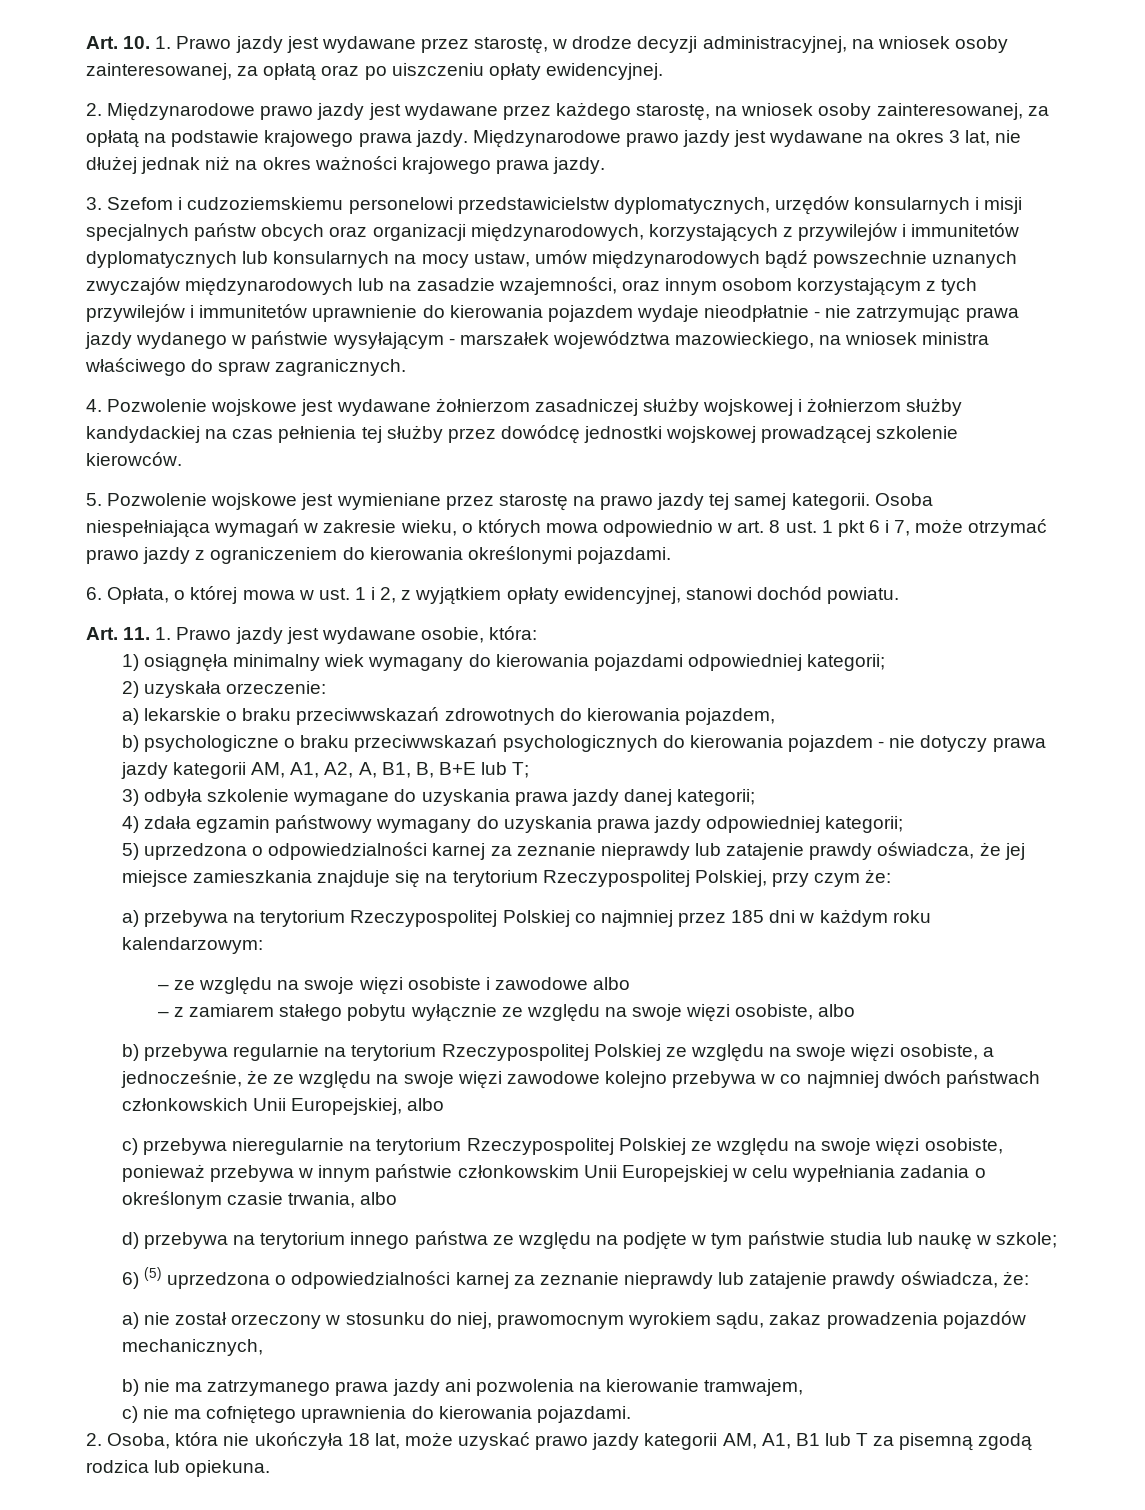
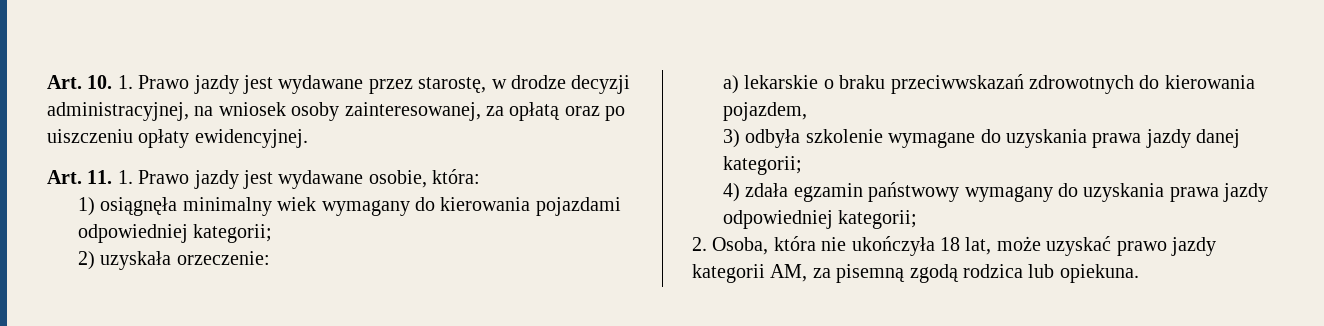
- 2. Międzynarodowe prawo jazdy jest wydawane przez każdego starostę, na wniosek osoby zainteresowanej, za opłatą na podstawie krajowego prawa jazdy. Międzynarodowe prawo jazdy jest wydawane na okres 3 lat, nie dłużej jednak niż na okres ważności krajowego prawa jazdy.
- 3. Szefom i cudzoziemskiemu personelowi przedstawicielstw dyplomatycznych, urzędów konsularnych i misji specjalnych państw obcych oraz organizacji międzynarodowych, korzystających z przywilejów i immunitetów dyplomatycznych lub konsularnych na mocy ustaw, umów międzynarodowych bądź powszechnie uznanych zwyczajów międzynarodowych lub na zasadzie wzajemności, oraz innym osobom korzystającym z tych przywilejów i immunitetów uprawnienie do kierowania pojazdem wydaje nieodpłatnie - nie zatrzymując prawa jazdy wydanego w państwie wysyłającym - marszałek województwa mazowieckiego, na wniosek ministra właściwego do spraw zagranicznych.
- 4. Pozwolenie wojskowe jest wydawane żołnierzom zasadniczej służby wojskowej i żołnierzom służby kandydackiej na czas pełnienia tej służby przez dowódcę jednostki wojskowej prowadzącej szkolenie kierowców.
- 5. Pozwolenie wojskowe jest wymieniane przez starostę na prawo jazdy tej samej kategorii. Osoba niespełniająca wymagań w zakresie wieku, o których mowa odpowiednio w art. 8 ust. 1 pkt 6 i 7, może otrzymać prawo jazdy z ograniczeniem do kierowania określonymi pojazdami.
- 6. Opłata, o której mowa w ust. 1 i 2, z wyjątkiem opłaty ewidencyjnej, stanowi dochód powiatu.
- b) psychologiczne o braku przeciwwskazań psychologicznych do kierowania pojazdem - nie dotyczy prawa jazdy kategorii AM, A1, A2, A, B1, B, B+E lub T;
- 5) uprzedzona o odpowiedzialności karnej za zeznanie nieprawdy lub zatajenie prawdy oświadcza, że jej miejsce zamieszkania znajduje się na terytorium Rzeczypospolitej Polskiej, przy czym że:
- a) przebywa na terytorium Rzeczypospolitej Polskiej co najmniej przez 185 dni w każdym roku kalendarzowym:
- – ze względu na swoje więzi osobiste i zawodowe albo
- – z zamiarem stałego pobytu wyłącznie ze względu na swoje więzi osobiste, albo
- b) przebywa regularnie na terytorium Rzeczypospolitej Polskiej ze względu na swoje więzi osobiste, a jednocześnie, że ze względu na swoje więzi zawodowe kolejno przebywa w co najmniej dwóch państwach członkowskich Unii Europejskiej, albo
- c) przebywa nieregularnie na terytorium Rzeczypospolitej Polskiej ze względu na swoje więzi osobiste, ponieważ przebywa w innym państwie członkowskim Unii Europejskiej w celu wypełniania zadania o określonym czasie trwania, albo
- d) przebywa na terytorium innego państwa ze względu na podjęte w tym państwie studia lub naukę w szkole;
- 6) (5) uprzedzona o odpowiedzialności karnej za zeznanie nieprawdy lub zatajenie prawdy oświadcza, że:
- a) nie został orzeczony w stosunku do niej, prawomocnym wyrokiem sądu, zakaz prowadzenia pojazdów mechanicznych,
- b) nie ma zatrzymanego prawa jazdy ani pozwolenia na kierowanie tramwajem,
- c) nie ma cofniętego uprawnienia do kierowania pojazdami.
- 2. Osoba, która nie ukończyła 18 lat, może uzyskać prawo jazdy kategorii AM, A1, B1 lub T za pisemną zgodą rodzica lub opiekuna.
+ 2. Osoba, która nie ukończyła 18 lat, może uzyskać prawo jazdy kategorii AM, za pisemną zgodą rodzica lub opiekuna.

